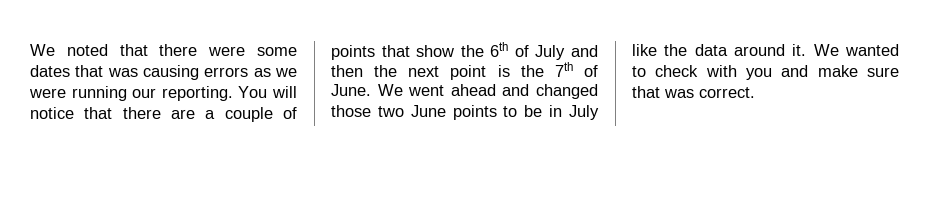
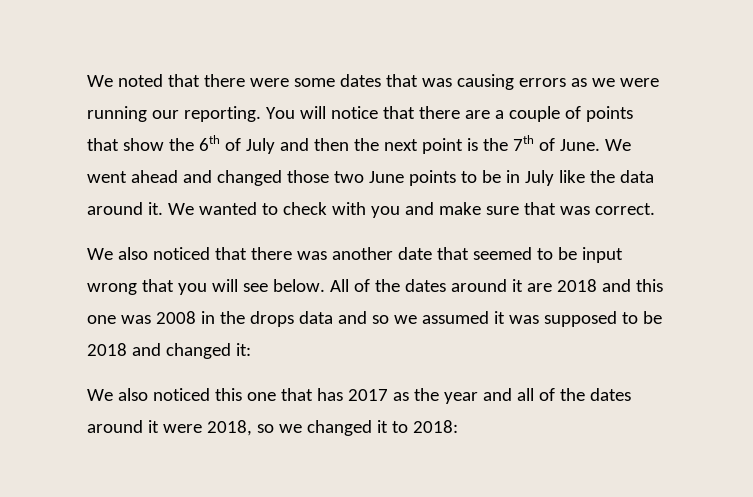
+ We also noticed that there was another date that seemed to be input wrong that you will see below. All of the dates around it are 2018 and this one was 2008 in the drops data and so we assumed it was supposed to be 2018 and changed it:
+ We also noticed this one that has 2017 as the year and all of the dates around it were 2018, so we changed it to 2018:

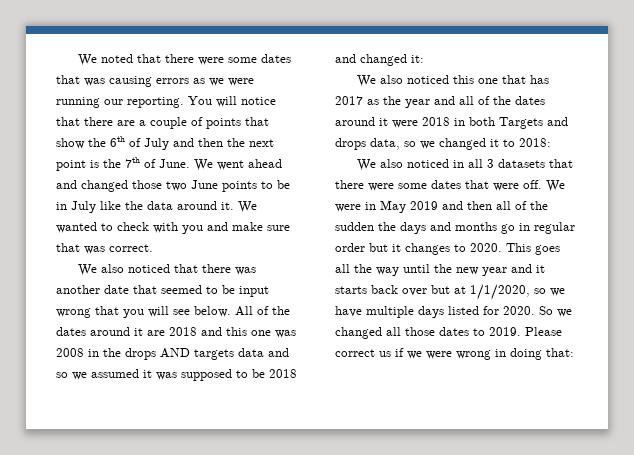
- All of the dates around it are 2018 and this one was 2008 in the drops data and so we assumed it was supposed to be 2018 and changed it:
+ All of the dates around it are 2018 and this one was 2008 in the drops AND targets data and so we assumed it was supposed to be 2018 and changed it:
- We also noticed this one that has 2017 as the year and all of the dates around it were 2018, so we changed it to 2018:
+ We also noticed this one that has 2017 as the year and all of the dates around it were 2018 in both Targets and drops data, so we changed it to 2018:
+ We also noticed in all 3 datasets that there were some dates that were off. We were in May 2019 and then all of the sudden the days and months go in regular order but it changes to 2020. This goes all the way until the new year and it starts back over but at 1/1/2020, so we have multiple days listed for 2020. So we changed all those dates to 2019. Please correct us if we were wrong in doing that:

